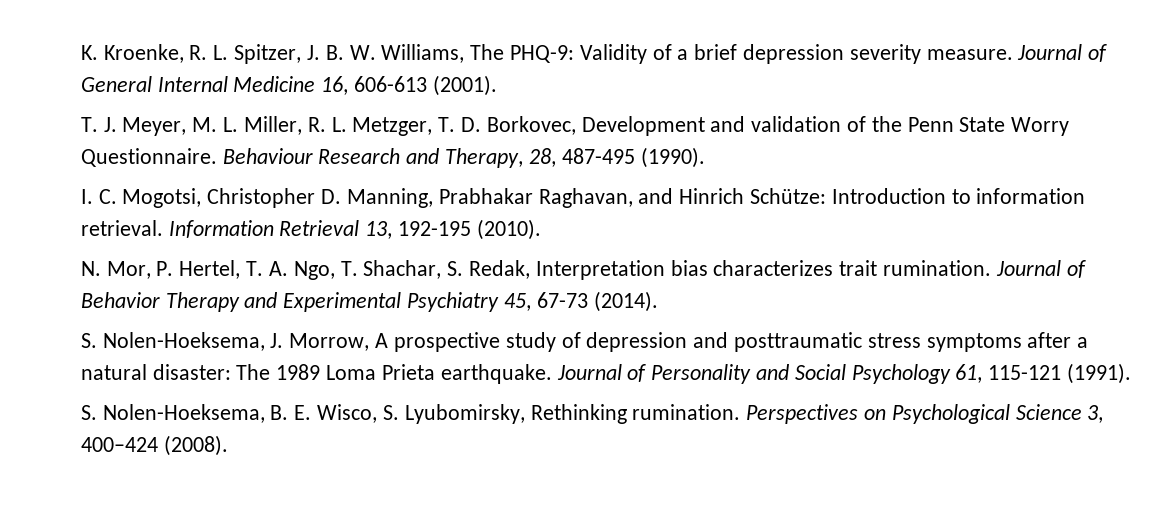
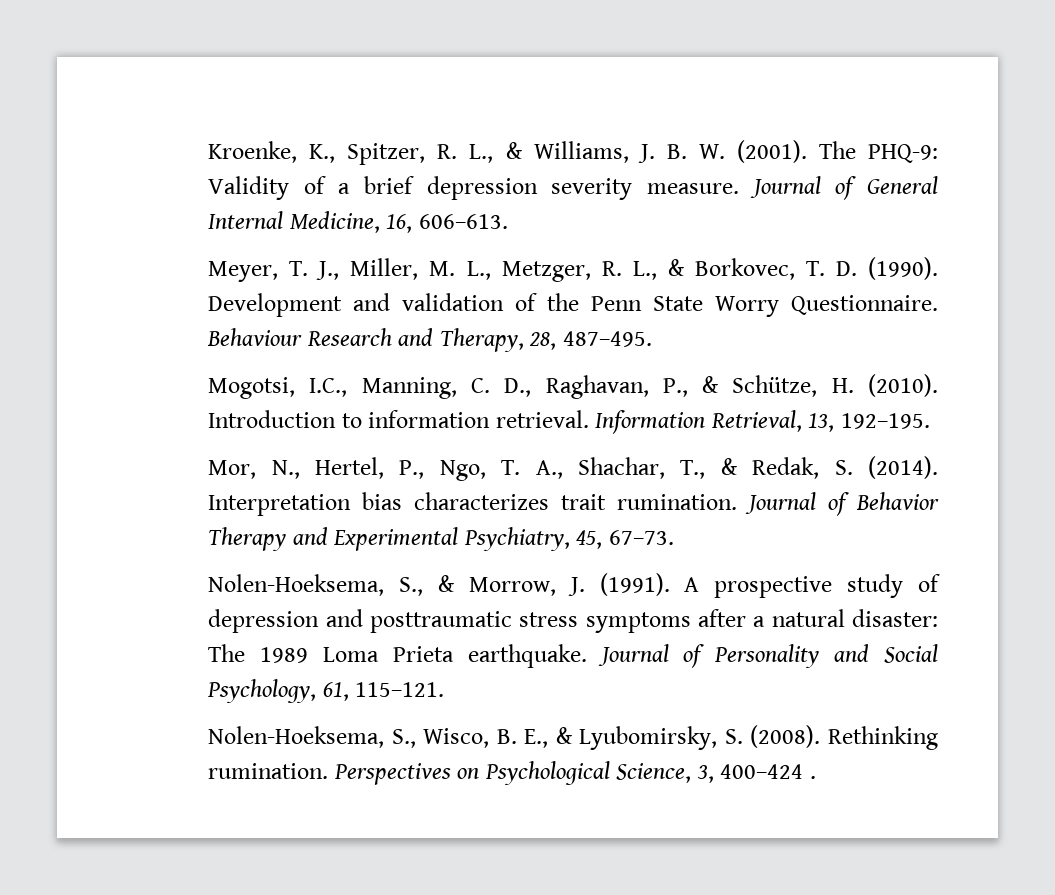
- K. Kroenke, R. L. Spitzer, J. B. W. Williams, The PHQ-9: Validity of a brief depression severity measure.
+ Kroenke, K., Spitzer, R. L., & Williams, J. B. W. (2001). The PHQ-9: Validity of a brief depression severity measure.
- Journal of General Internal Medicine 16, 606-613 (2001).
- T. J. Meyer, M. L. Miller, R. L. Metzger, T. D. Borkovec, Development and validation of the Penn State Worry Questionnaire.
+ Journal of General Internal Medicine, 16, 606–613.
+ Meyer, T. J., Miller, M. L., Metzger, R. L., & Borkovec, T. D. (1990). Development and validation of the Penn State Worry Questionnaire.
- Behaviour Research and Therapy, 28, 487-495 (1990).
- I. C. Mogotsi, Christopher D. Manning, Prabhakar Raghavan, and Hinrich Schütze: Introduction to information retrieval.
+ Behaviour Research and Therapy, 28, 487–495.
+ Mogotsi, I.C., Manning, C. D., Raghavan, P., & Schütze, H. (2010). Introduction to information retrieval.
- Information Retrieval 13, 192-195 (2010).
- N. Mor, P. Hertel, T. A. Ngo, T. Shachar, S. Redak, Interpretation bias characterizes trait rumination.
+ Information Retrieval, 13, 192–195.
+ Mor, N., Hertel, P., Ngo, T. A., Shachar, T., & Redak, S. (2014). Interpretation bias characterizes trait rumination.
- Journal of Behavior Therapy and Experimental Psychiatry 45, 67-73 (2014).
- S. Nolen-Hoeksema, J. Morrow, A prospective study of depression and posttraumatic stress symptoms after a natural disaster: The 1989 Loma Prieta earthquake.
+ Journal of Behavior Therapy and Experimental Psychiatry, 45, 67–73.
+ Nolen-Hoeksema, S., & Morrow, J. (1991). A prospective study of depression and posttraumatic stress symptoms after a natural disaster: The 1989 Loma Prieta earthquake.
- Journal of Personality and Social Psychology 61, 115-121 (1991).
- S. Nolen-Hoeksema, B. E. Wisco, S. Lyubomirsky, Rethinking rumination.
+ Journal of Personality and Social Psychology, 61, 115–121.
+ Nolen-Hoeksema, S., Wisco, B. E., & Lyubomirsky, S. (2008). Rethinking rumination.
- Perspectives on Psychological Science 3, 400–424 (2008).
+ Perspectives on Psychological Science, 3, 400–424 .

